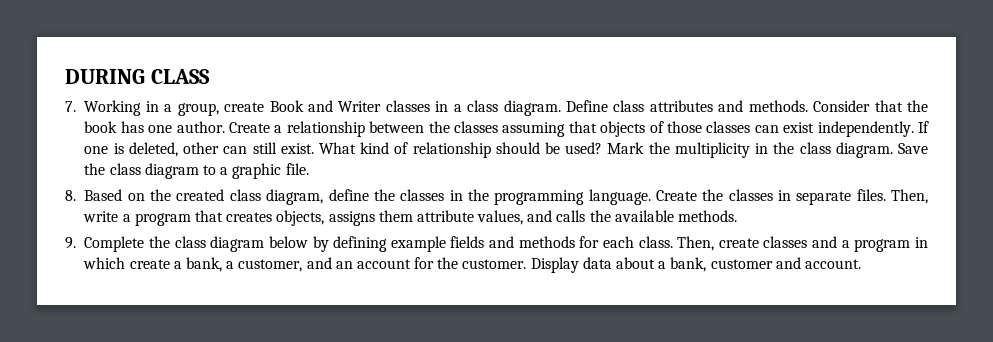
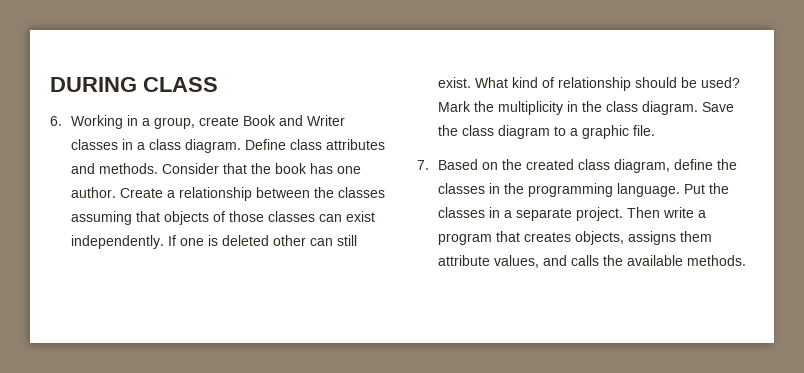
- 7. Working in a group, create Book and Writer classes in a class diagram.
+ 6. Working in a group, create Book and Writer classes in a class diagram.
- If one is deleted, other can still exist.
+ If one is deleted other can still exist.
- 8. Based on the created class diagram, define the classes in the programming language.
+ 7. Based on the created class diagram, define the classes in the programming language.
- Create the classes in separate files. Then, write a program that creates objects, assigns them attribute values, and calls the available methods.
+ Put the classes in a separate project. Then write a program that creates objects, assigns them attribute values, and calls the available methods.
- 9. Complete the class diagram below by defining example fields and methods for each class. Then, create classes and a program in which create a bank, a customer, and an account for the customer. Display data about a bank, customer and account.

